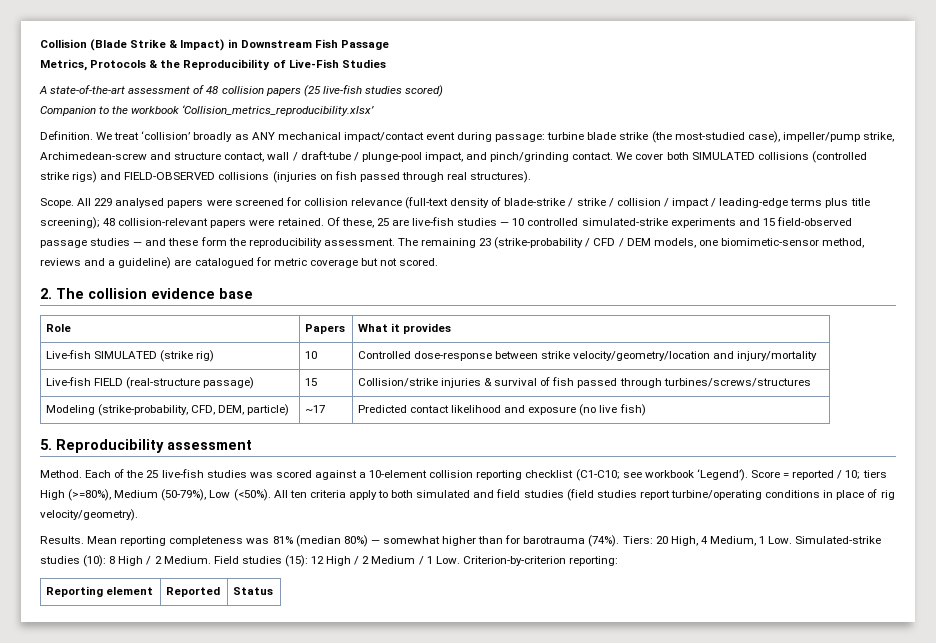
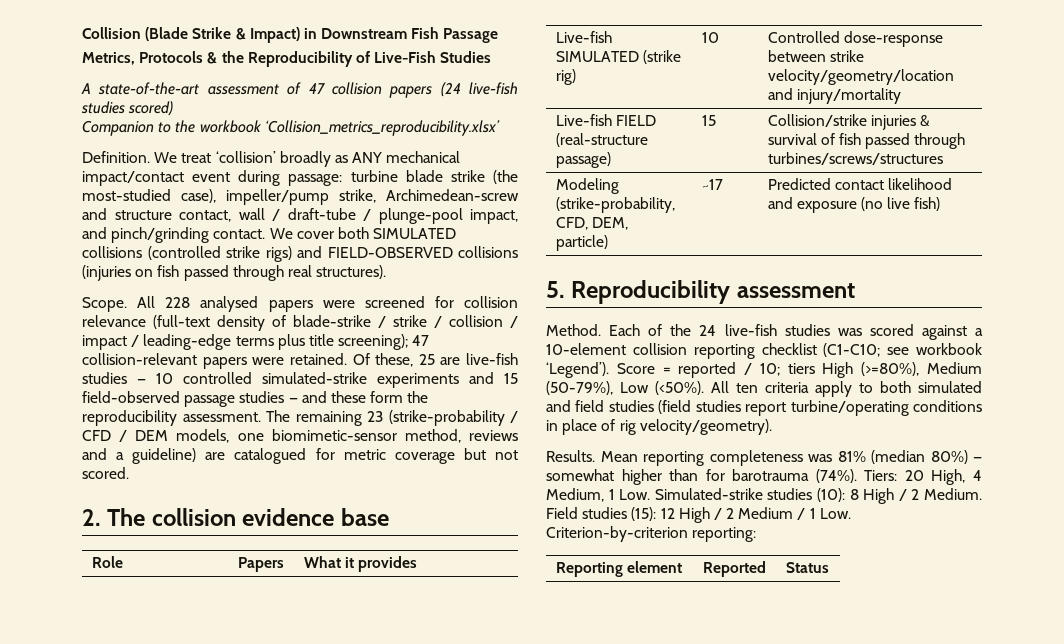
- A state-of-the-art assessment of 48 collision papers (25 live-fish studies scored)
+ A state-of-the-art assessment of 47 collision papers (24 live-fish studies scored)
- All 229 analysed papers were screened for collision relevance (full-text density of blade-strike / strike / collision / impact / leading-edge terms plus title screening); 48 collision-relevant papers were retained.
+ All 228 analysed papers were screened for collision relevance (full-text density of blade-strike / strike / collision / impact / leading-edge terms plus title screening); 47 collision-relevant papers were retained.
- Each of the 25 live-fish studies was scored against a 10-element collision reporting checklist (C1-C10; see workbook ‘Legend’).
+ Each of the 24 live-fish studies was scored against a 10-element collision reporting checklist (C1-C10; see workbook ‘Legend’).

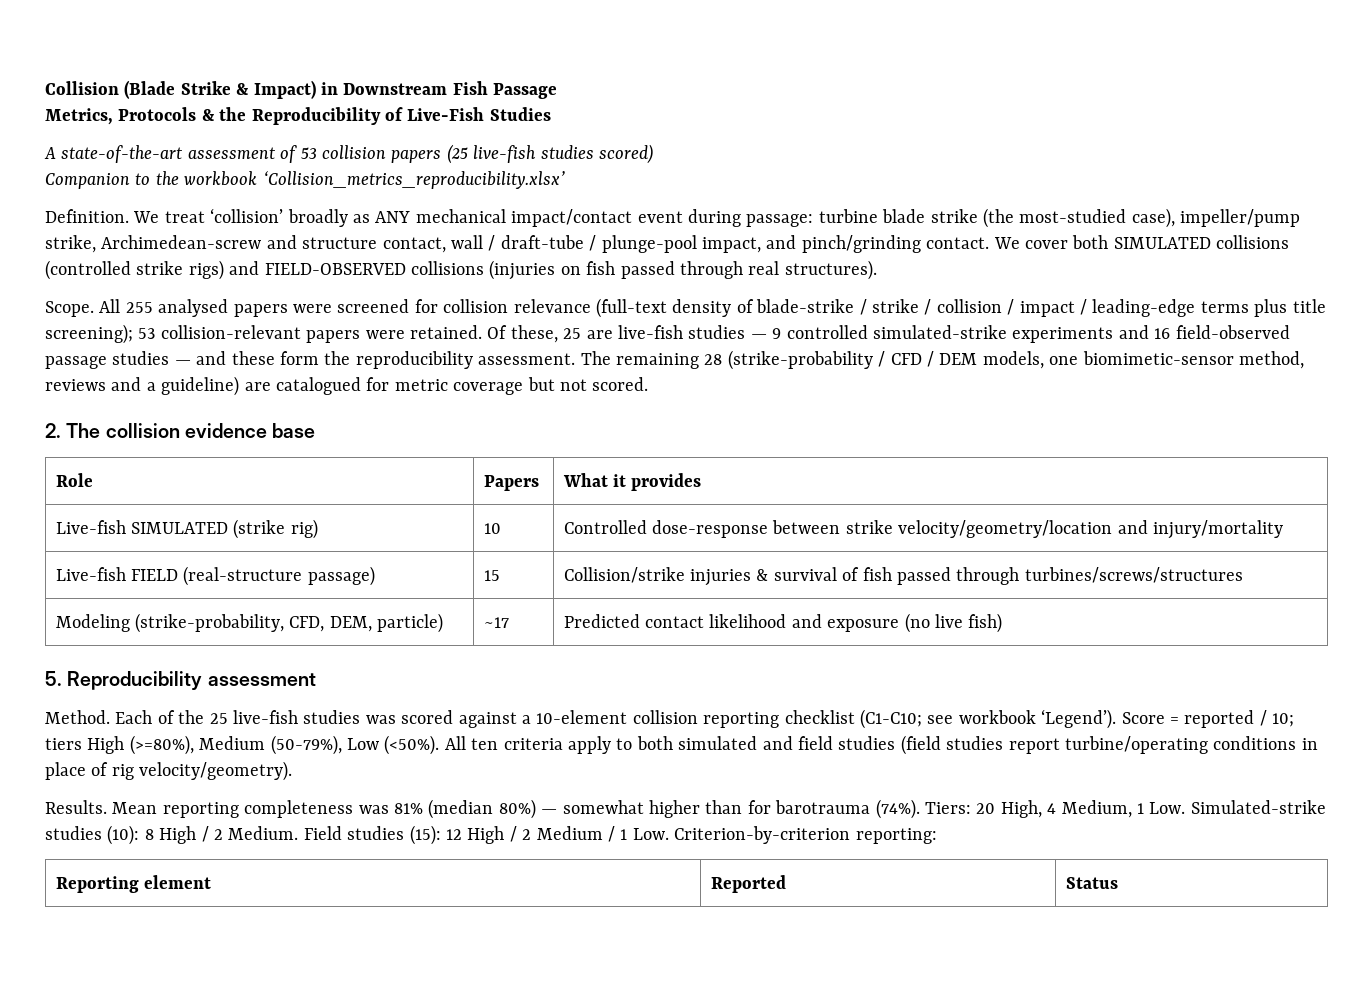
- A state-of-the-art assessment of 47 collision papers (24 live-fish studies scored)
+ A state-of-the-art assessment of 53 collision papers (25 live-fish studies scored)
- All 228 analysed papers were screened for collision relevance (full-text density of blade-strike / strike / collision / impact / leading-edge terms plus title screening); 47 collision-relevant papers were retained.
+ All 255 analysed papers were screened for collision relevance (full-text density of blade-strike / strike / collision / impact / leading-edge terms plus title screening); 53 collision-relevant papers were retained.
- Of these, 25 are live-fish studies — 10 controlled simulated-strike experiments and 15 field-observed passage studies — and these form the reproducibility assessment.
+ Of these, 25 are live-fish studies — 9 controlled simulated-strike experiments and 16 field-observed passage studies — and these form the reproducibility assessment.
- The remaining 23 (strike-probability / CFD / DEM models, one biomimetic-sensor method, reviews and a guideline) are catalogued for metric coverage but not scored.
+ The remaining 28 (strike-probability / CFD / DEM models, one biomimetic-sensor method, reviews and a guideline) are catalogued for metric coverage but not scored.
- Each of the 24 live-fish studies was scored against a 10-element collision reporting checklist (C1-C10; see workbook ‘Legend’).
+ Each of the 25 live-fish studies was scored against a 10-element collision reporting checklist (C1-C10; see workbook ‘Legend’).

